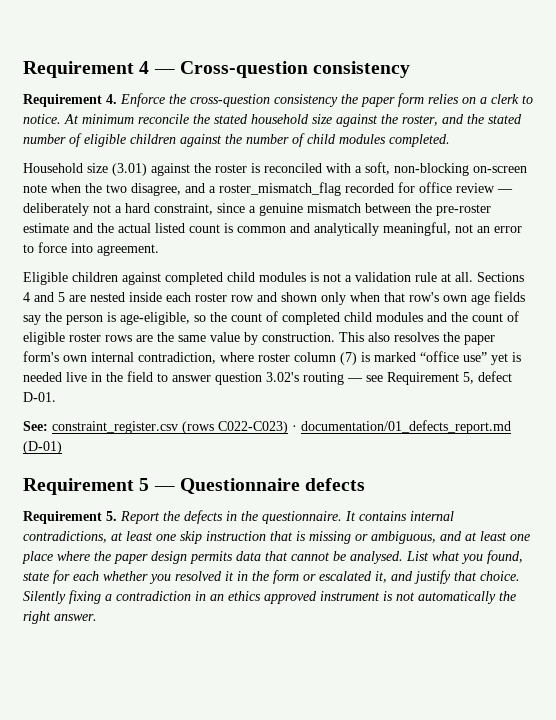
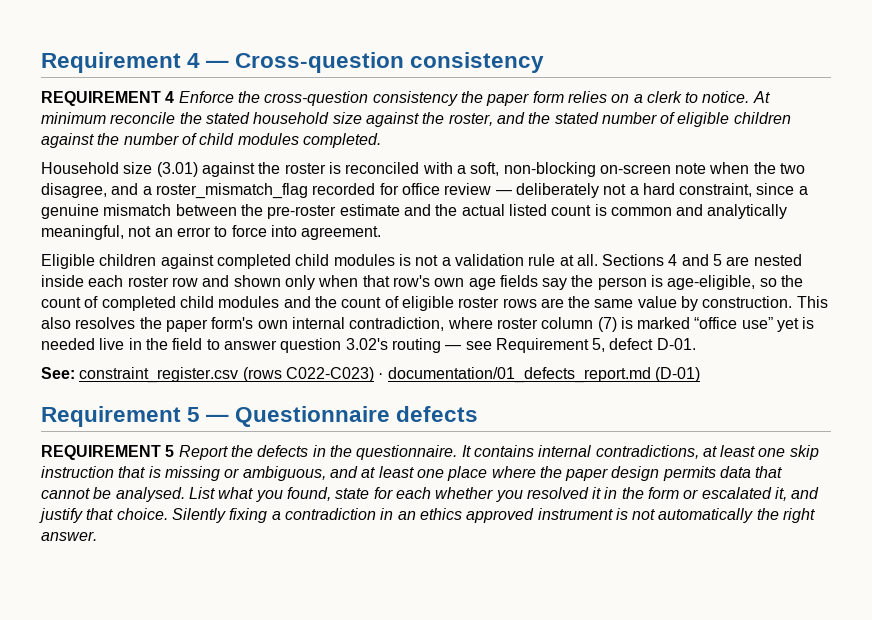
- Requirement 4. Enforce the cross-question consistency the paper form relies on a clerk to notice.
+ REQUIREMENT 4 Enforce the cross-question consistency the paper form relies on a clerk to notice.
- Requirement 5. Report the defects in the questionnaire.
+ REQUIREMENT 5 Report the defects in the questionnaire.

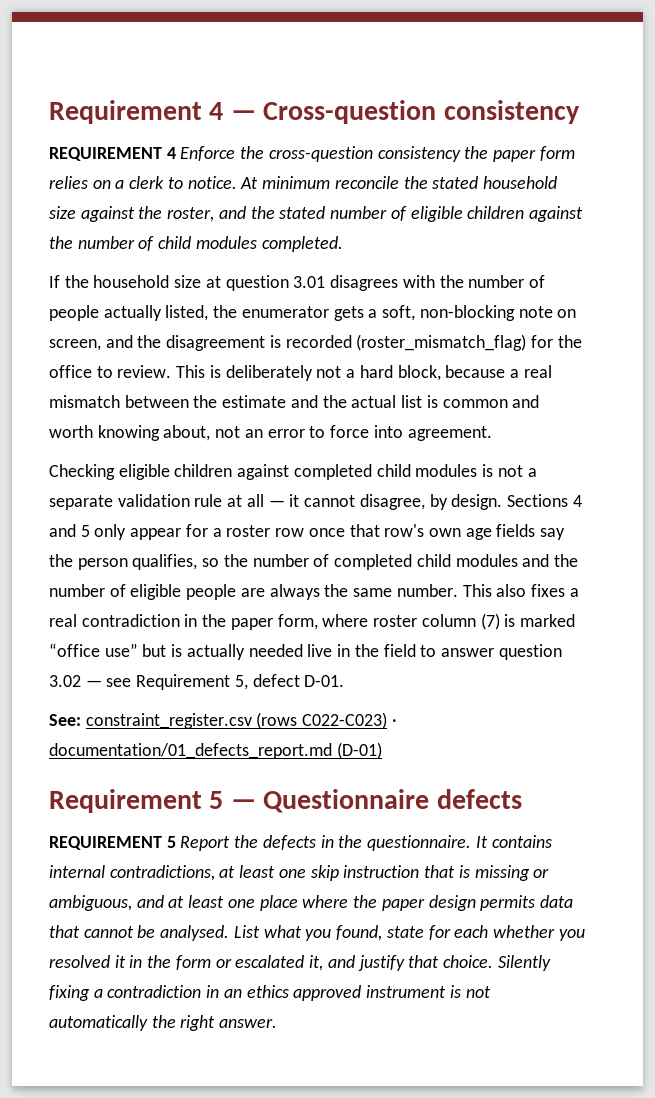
- Household size (3.01) against the roster is reconciled with a soft, non-blocking on-screen note when the two disagree, and a roster_mismatch_flag recorded for office review — deliberately not a hard constraint, since a genuine mismatch between the pre-roster estimate and the actual listed count is common and analytically meaningful, not an error to force into agreement.
+ If the household size at question 3.01 disagrees with the number of people actually listed, the enumerator gets a soft, non-blocking note on screen, and the disagreement is recorded (roster_mismatch_flag) for the office to review. This is deliberately not a hard block, because a real mismatch between the estimate and the actual list is common and worth knowing about, not an error to force into agreement.
- Eligible children against completed child modules is not a validation rule at all. Sections 4 and 5 are nested inside each roster row and shown only when that row's own age fields say the person is age-eligible, so the count of completed child modules and the count of eligible roster rows are the same value by construction. This also resolves the paper form's own internal contradiction, where roster column (7) is marked “office use” yet is needed live in the field to answer question 3.02's routing — see Requirement 5, defect D-01.
+ Checking eligible children against completed child modules is not a separate validation rule at all — it cannot disagree, by design. Sections 4 and 5 only appear for a roster row once that row's own age fields say the person qualifies, so the number of completed child modules and the number of eligible people are always the same number. This also fixes a real contradiction in the paper form, where roster column (7) is marked “office use” but is actually needed live in the field to answer question 3.02 — see Requirement 5, defect D-01.

